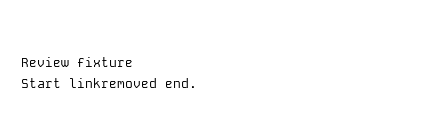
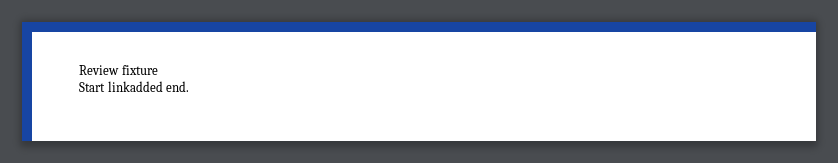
- Start linkremoved end.
+ Start linkadded end.

